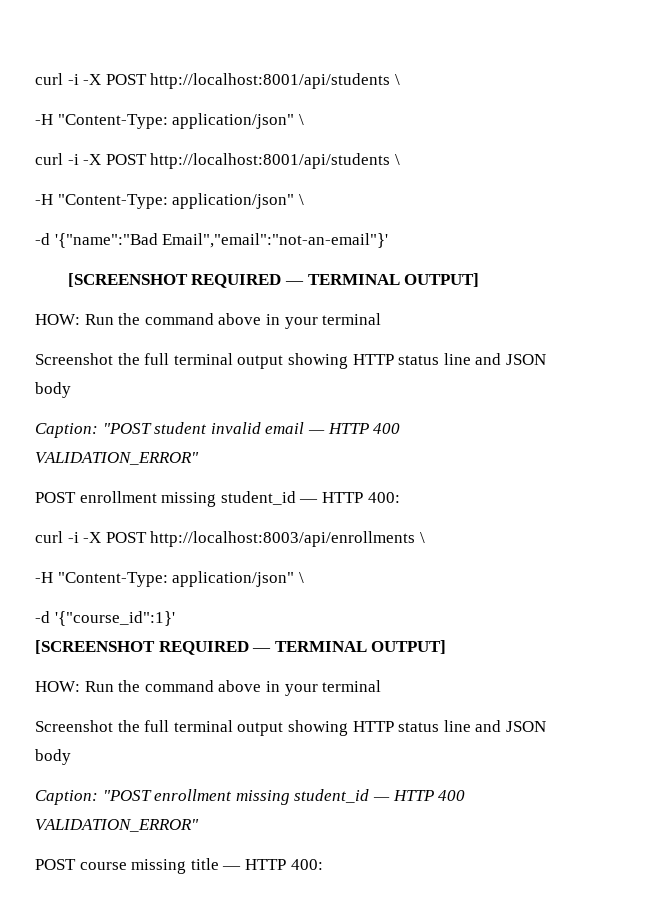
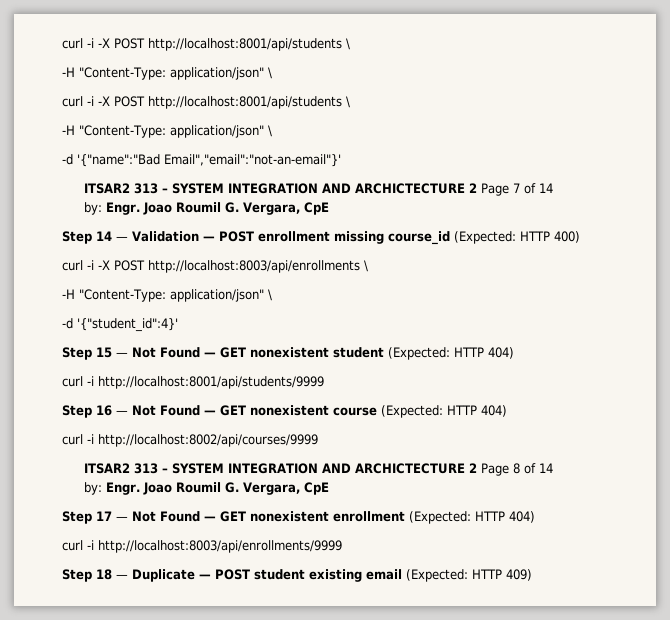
  -d '{"name":"Bad Email","email":"not-an-email"}'
- [SCREENSHOT REQUIRED — TERMINAL OUTPUT]
- HOW: Run the command above in your terminal
- Screenshot the full terminal output showing HTTP status line and JSON body
- Caption: "POST student invalid email — HTTP 400 VALIDATION_ERROR"
- POST enrollment missing student_id — HTTP 400:
+ ITSAR2 313 – SYSTEM INTEGRATION AND ARCHICTECTURE 2 Page 7 of 14
+ by: Engr. Joao Roumil G. Vergara, CpE
+ Step 14 — Validation — POST enrollment missing course_id (Expected: HTTP 400)
- -d '{"course_id":1}'
- [SCREENSHOT REQUIRED — TERMINAL OUTPUT]
- HOW: Run the command above in your terminal
- Screenshot the full terminal output showing HTTP status line and JSON body
- Caption: "POST enrollment missing student_id — HTTP 400 VALIDATION_ERROR"
- POST course missing title — HTTP 400:
+ -d '{"student_id":4}'
+ Step 15 — Not Found — GET nonexistent student (Expected: HTTP 404)
+ curl -i http://localhost:8001/api/students/9999
+ Step 16 — Not Found — GET nonexistent course (Expected: HTTP 404)
+ curl -i http://localhost:8002/api/courses/9999
+ ITSAR2 313 – SYSTEM INTEGRATION AND ARCHICTECTURE 2 Page 8 of 14
+ by: Engr. Joao Roumil G. Vergara, CpE
+ Step 17 — Not Found — GET nonexistent enrollment (Expected: HTTP 404)
+ curl -i http://localhost:8003/api/enrollments/9999
+ Step 18 — Duplicate — POST student existing email (Expected: HTTP 409)

